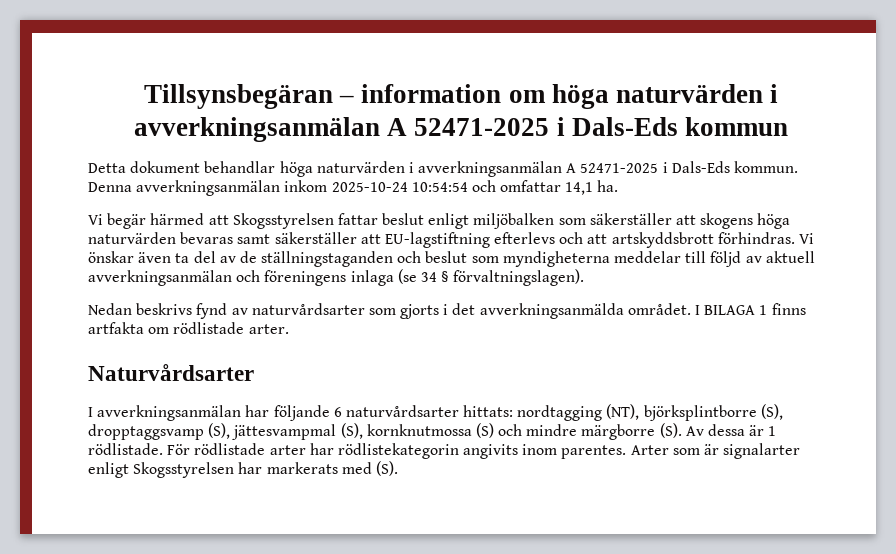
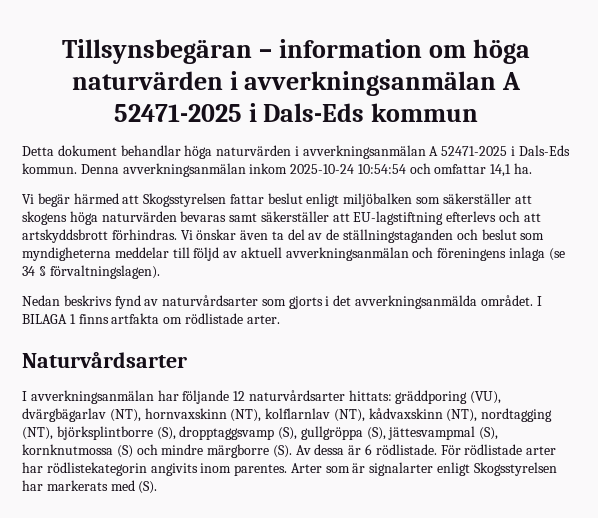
- I avverkningsanmälan har följande 6 naturvårdsarter hittats: nordtagging (NT), björksplintborre (S), dropptaggsvamp (S), jättesvampmal (S), kornknutmossa (S) och mindre märgborre (S). Av dessa är 1 rödlistade.
+ I avverkningsanmälan har följande 12 naturvårdsarter hittats: gräddporing (VU), dvärgbägarlav (NT), hornvaxskinn (NT), kolflarnlav (NT), kådvaxskinn (NT), nordtagging (NT), björksplintborre (S), dropptaggsvamp (S), gullgröppa (S), jättesvampmal (S), kornknutmossa (S) och mindre märgborre (S). Av dessa är 6 rödlistade.

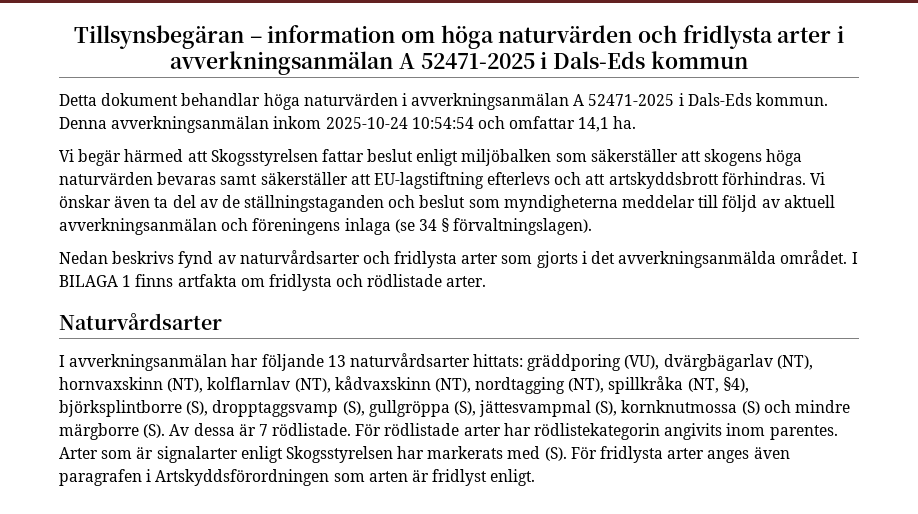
- Tillsynsbegäran – information om höga naturvärden i avverkningsanmälan A 52471-2025 i Dals-Eds kommun
+ Tillsynsbegäran – information om höga naturvärden och fridlysta arter i avverkningsanmälan A 52471-2025 i Dals-Eds kommun
- Nedan beskrivs fynd av naturvårdsarter som gjorts i det avverkningsanmälda området.
+ Nedan beskrivs fynd av naturvårdsarter och fridlysta arter som gjorts i det avverkningsanmälda området.
- I BILAGA 1 finns artfakta om rödlistade arter.
+ I BILAGA 1 finns artfakta om fridlysta och rödlistade arter.
- I avverkningsanmälan har följande 12 naturvårdsarter hittats: gräddporing (VU), dvärgbägarlav (NT), hornvaxskinn (NT), kolflarnlav (NT), kådvaxskinn (NT), nordtagging (NT), björksplintborre (S), dropptaggsvamp (S), gullgröppa (S), jättesvampmal (S), kornknutmossa (S) och mindre märgborre (S). Av dessa är 6 rödlistade.
+ I avverkningsanmälan har följande 13 naturvårdsarter hittats: gräddporing (VU), dvärgbägarlav (NT), hornvaxskinn (NT), kolflarnlav (NT), kådvaxskinn (NT), nordtagging (NT), spillkråka (NT, §4), björksplintborre (S), dropptaggsvamp (S), gullgröppa (S), jättesvampmal (S), kornknutmossa (S) och mindre märgborre (S). Av dessa är 7 rödlistade.
- Arter som är signalarter enligt Skogsstyrelsen har markerats med (S).
+ Arter som är signalarter enligt Skogsstyrelsen har markerats med (S). För fridlysta arter anges även paragrafen i Artskyddsförordningen som arten är fridlyst enligt.

